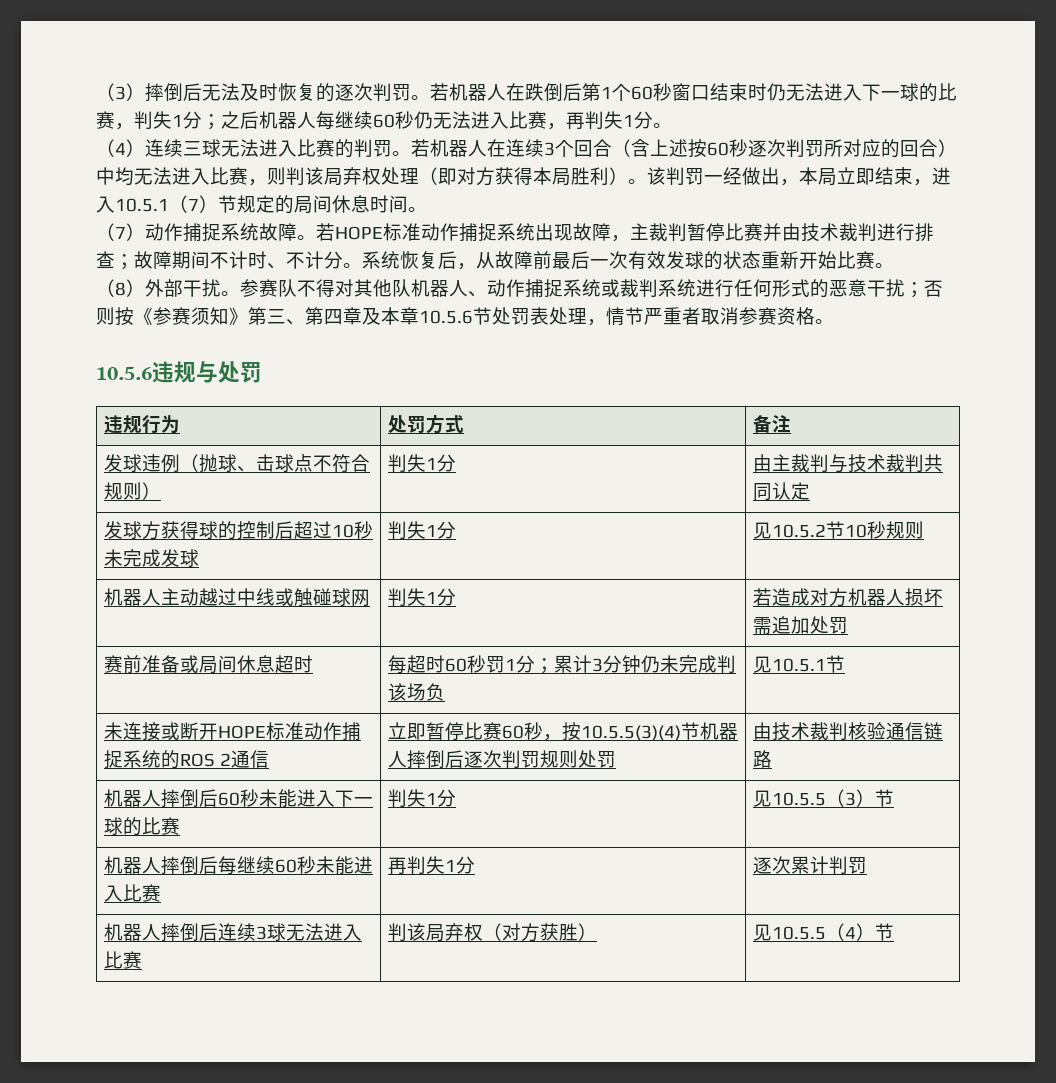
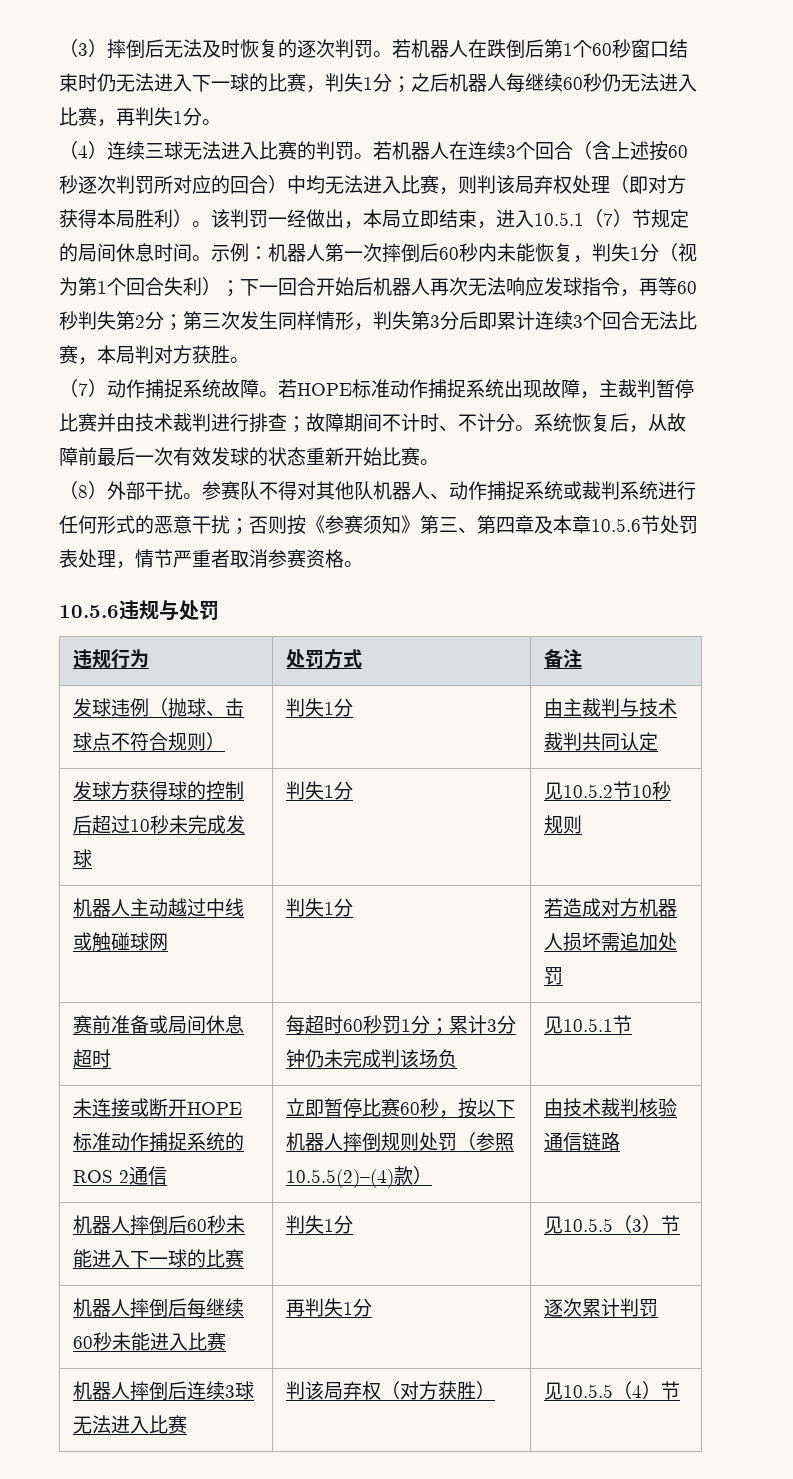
+ 示例：机器人第一次摔倒后60秒内未能恢复，判失1分（视为第1个回合失利）；下一回合开始后机器人再次无法响应发球指令，再等60秒判失第2分；第三次发生同样情形，判失第3分后即累计连续3个回合无法比赛，本局判对方获胜。
- 未连接或断开HOPE标准动作捕捉系统的ROS 2通信 | 立即暂停比赛60秒，按10.5.5(3)(4)节机器人摔倒后逐次判罚规则处罚 | 由技术裁判核验通信链路
+ 未连接或断开HOPE标准动作捕捉系统的ROS 2通信 | 立即暂停比赛60秒，按以下机器人摔倒规则处罚（参照10.5.5(2)–(4)款） | 由技术裁判核验通信链路

